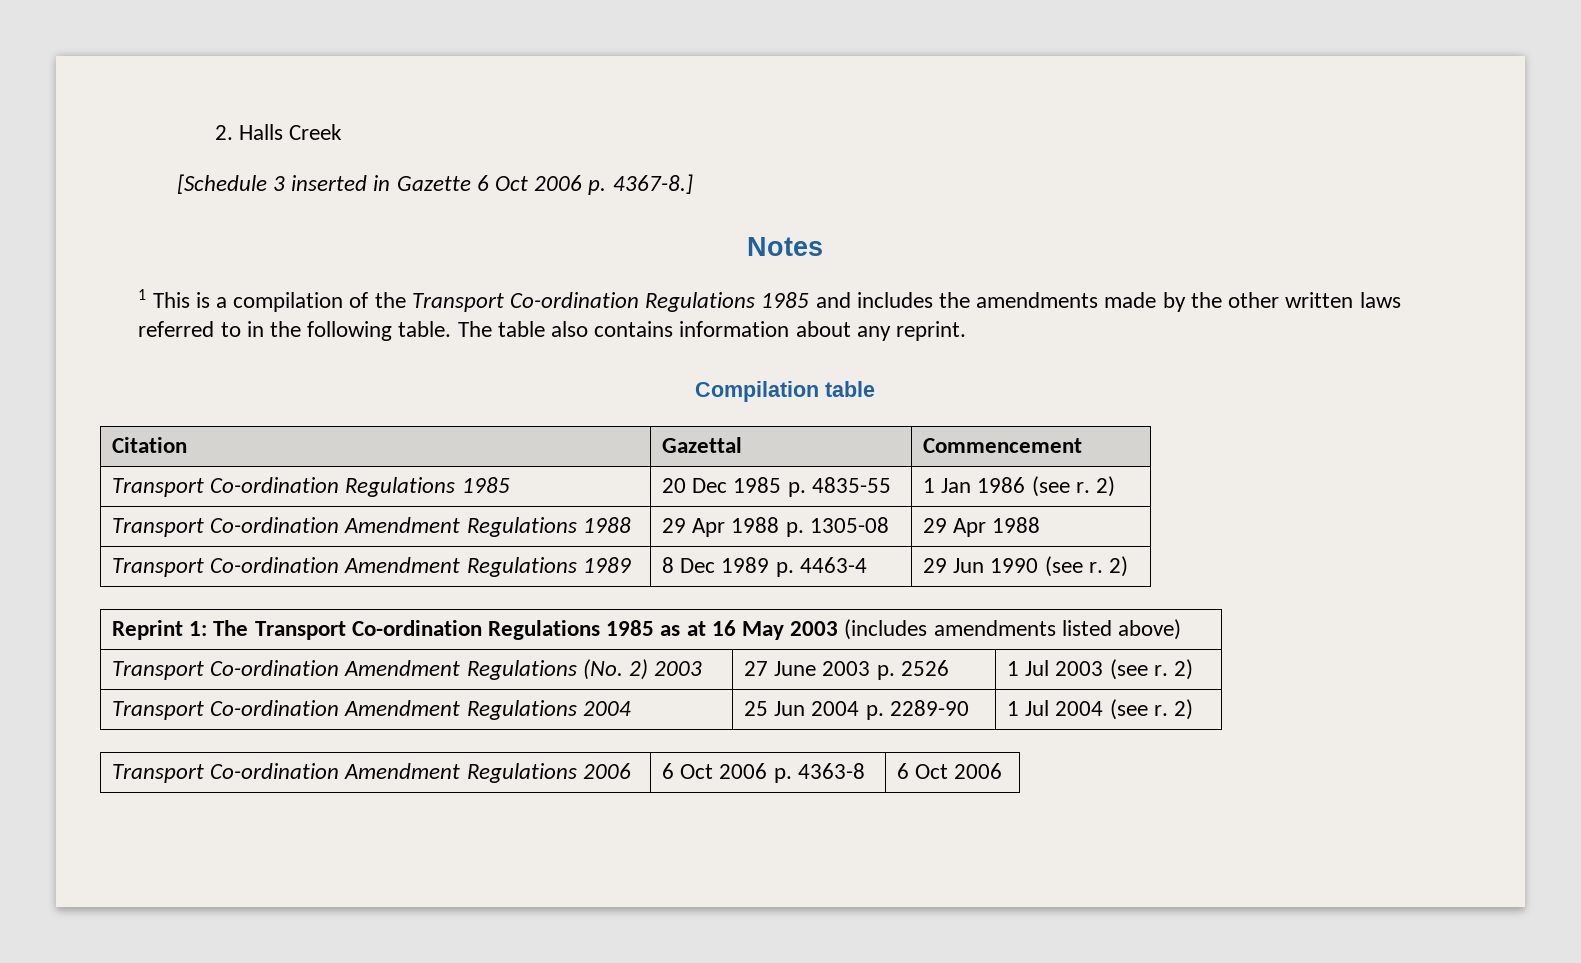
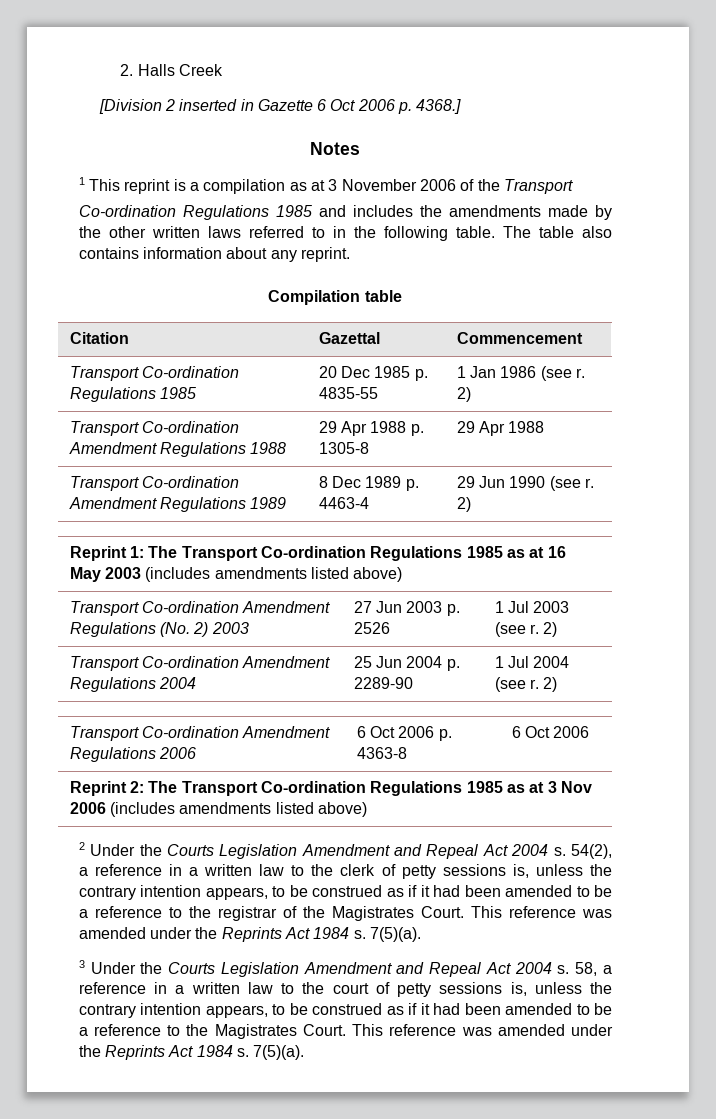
- [Schedule 3 inserted in Gazette 6 Oct 2006 p. 4367-8.]
+ [Division 2 inserted in Gazette 6 Oct 2006 p. 4368.]
- 1 This is a compilation of the Transport Co-ordination Regulations 1985 and includes the amendments made by the other written laws referred to in the following table.
+ 1 This reprint is a compilation as at 3 November 2006 of the Transport
+ Co-ordination Regulations 1985 and includes the amendments made by the other written laws referred to in the following table.
- Transport Co-ordination Amendment Regulations 1988 | 29 Apr 1988 p. 1305-08 | 29 Apr 1988
+ Transport Co-ordination Amendment Regulations 1988 | 29 Apr 1988 p. 1305-8 | 29 Apr 1988
- Transport Co-ordination Amendment Regulations (No. 2) 2003 | 27 June 2003 p. 2526 | 1 Jul 2003 (see r. 2)
+ Transport Co-ordination Amendment Regulations (No. 2) 2003 | 27 Jun 2003 p. 2526 | 1 Jul 2003 (see r. 2)
+ Reprint 2: The Transport Co-ordination Regulations 1985 as at 3 Nov 2006 (includes amendments listed above)
+ 2 Under the Courts Legislation Amendment and Repeal Act 2004 s. 54(2), a reference in a written law to the clerk of petty sessions is, unless the contrary intention appears, to be construed as if it had been amended to be a reference to the registrar of the Magistrates Court. This reference was amended under the Reprints Act 1984 s. 7(5)(a).
+ 3 Under the Courts Legislation Amendment and Repeal Act 2004 s. 58, a reference in a written law to the court of petty sessions is, unless the contrary intention appears, to be construed as if it had been amended to be a reference to the Magistrates Court. This reference was amended under the Reprints Act 1984 s. 7(5)(a).

